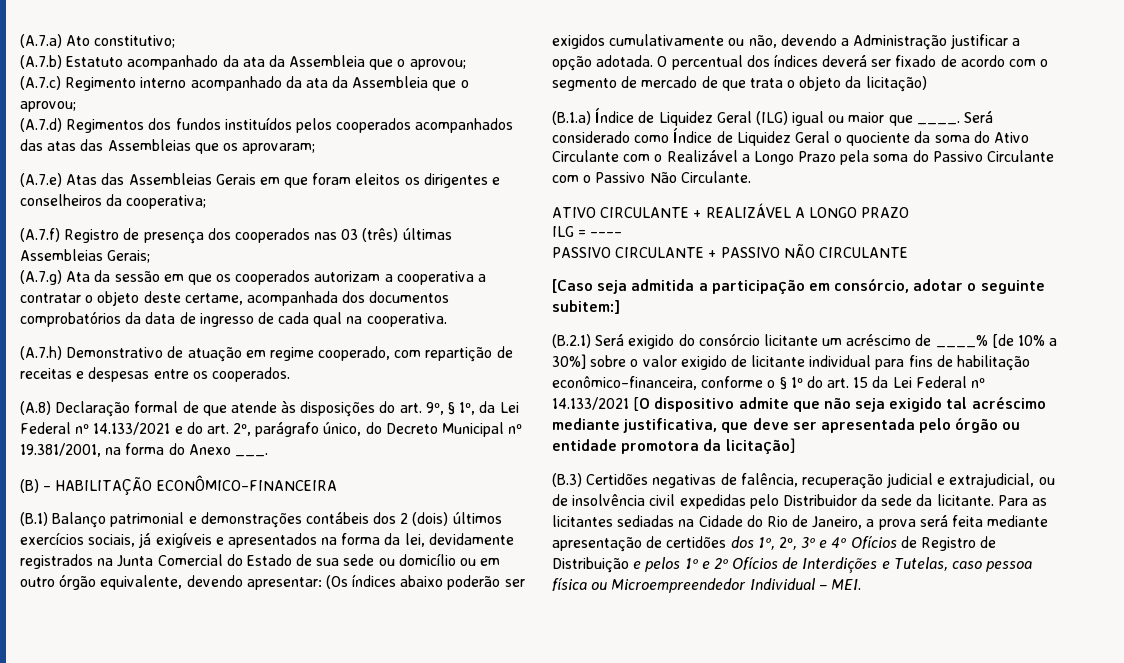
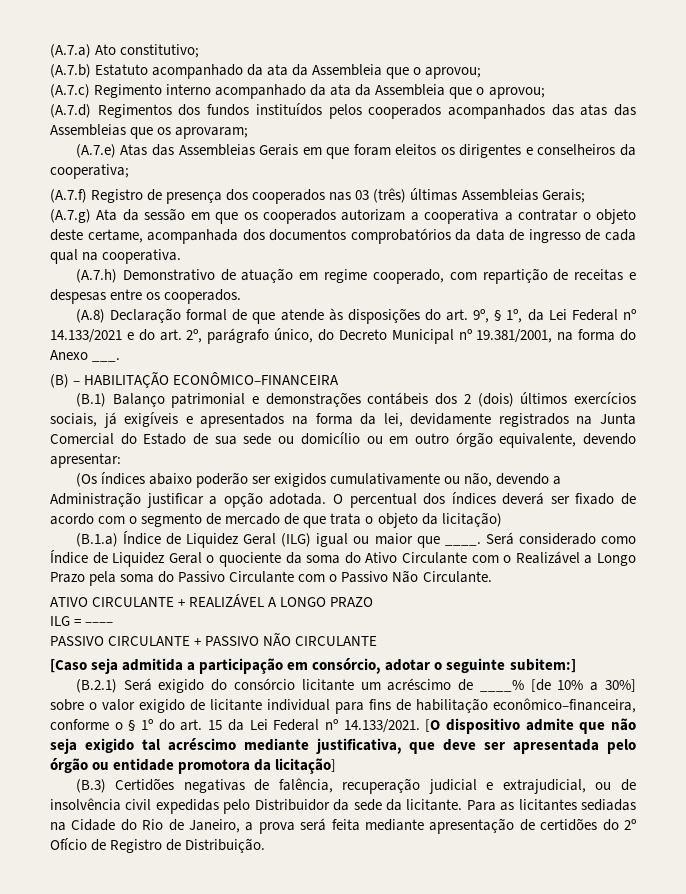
- (B.1) Balanço patrimonial e demonstrações contábeis dos 2 (dois) últimos exercícios sociais, já exigíveis e apresentados na forma da lei, devidamente registrados na Junta Comercial do Estado de sua sede ou domicílio ou em outro órgão equivalente, devendo apresentar: (Os índices abaixo poderão ser exigidos cumulativamente ou não, devendo a Administração justificar a opção adotada.
+ (B.1) Balanço patrimonial e demonstrações contábeis dos 2 (dois) últimos exercícios sociais, já exigíveis e apresentados na forma da lei, devidamente registrados na Junta Comercial do Estado de sua sede ou domicílio ou em outro órgão equivalente, devendo apresentar:
+ (Os índices abaixo poderão ser exigidos cumulativamente ou não, devendo a Administração justificar a opção adotada.
- (B.2.1) Será exigido do consórcio licitante um acréscimo de ____% [de 10% a 30%] sobre o valor exigido de licitante individual para fins de habilitação econômico–financeira, conforme o § 1º do art. 15 da Lei Federal nº 14.133/2021 [O dispositivo admite que não seja exigido tal acréscimo mediante justificativa, que deve ser apresentada pelo órgão ou entidade promotora da licitação]
+ (B.2.1) Será exigido do consórcio licitante um acréscimo de ____% [de 10% a 30%] sobre o valor exigido de licitante individual para fins de habilitação econômico–financeira, conforme o § 1º do art. 15 da Lei Federal nº 14.133/2021. [O dispositivo admite que não seja exigido tal acréscimo mediante justificativa, que deve ser apresentada pelo órgão ou entidade promotora da licitação]
- Para as licitantes sediadas na Cidade do Rio de Janeiro, a prova será feita mediante apresentação de certidões dos 1º, 2º, 3º e 4º Ofícios de Registro de Distribuição e pelos 1º e 2º Ofícios de Interdições e Tutelas, caso pessoa física ou Microempreendedor Individual – MEI.
+ Para as licitantes sediadas na Cidade do Rio de Janeiro, a prova será feita mediante apresentação de certidões do 2º Ofício de Registro de Distribuição.

